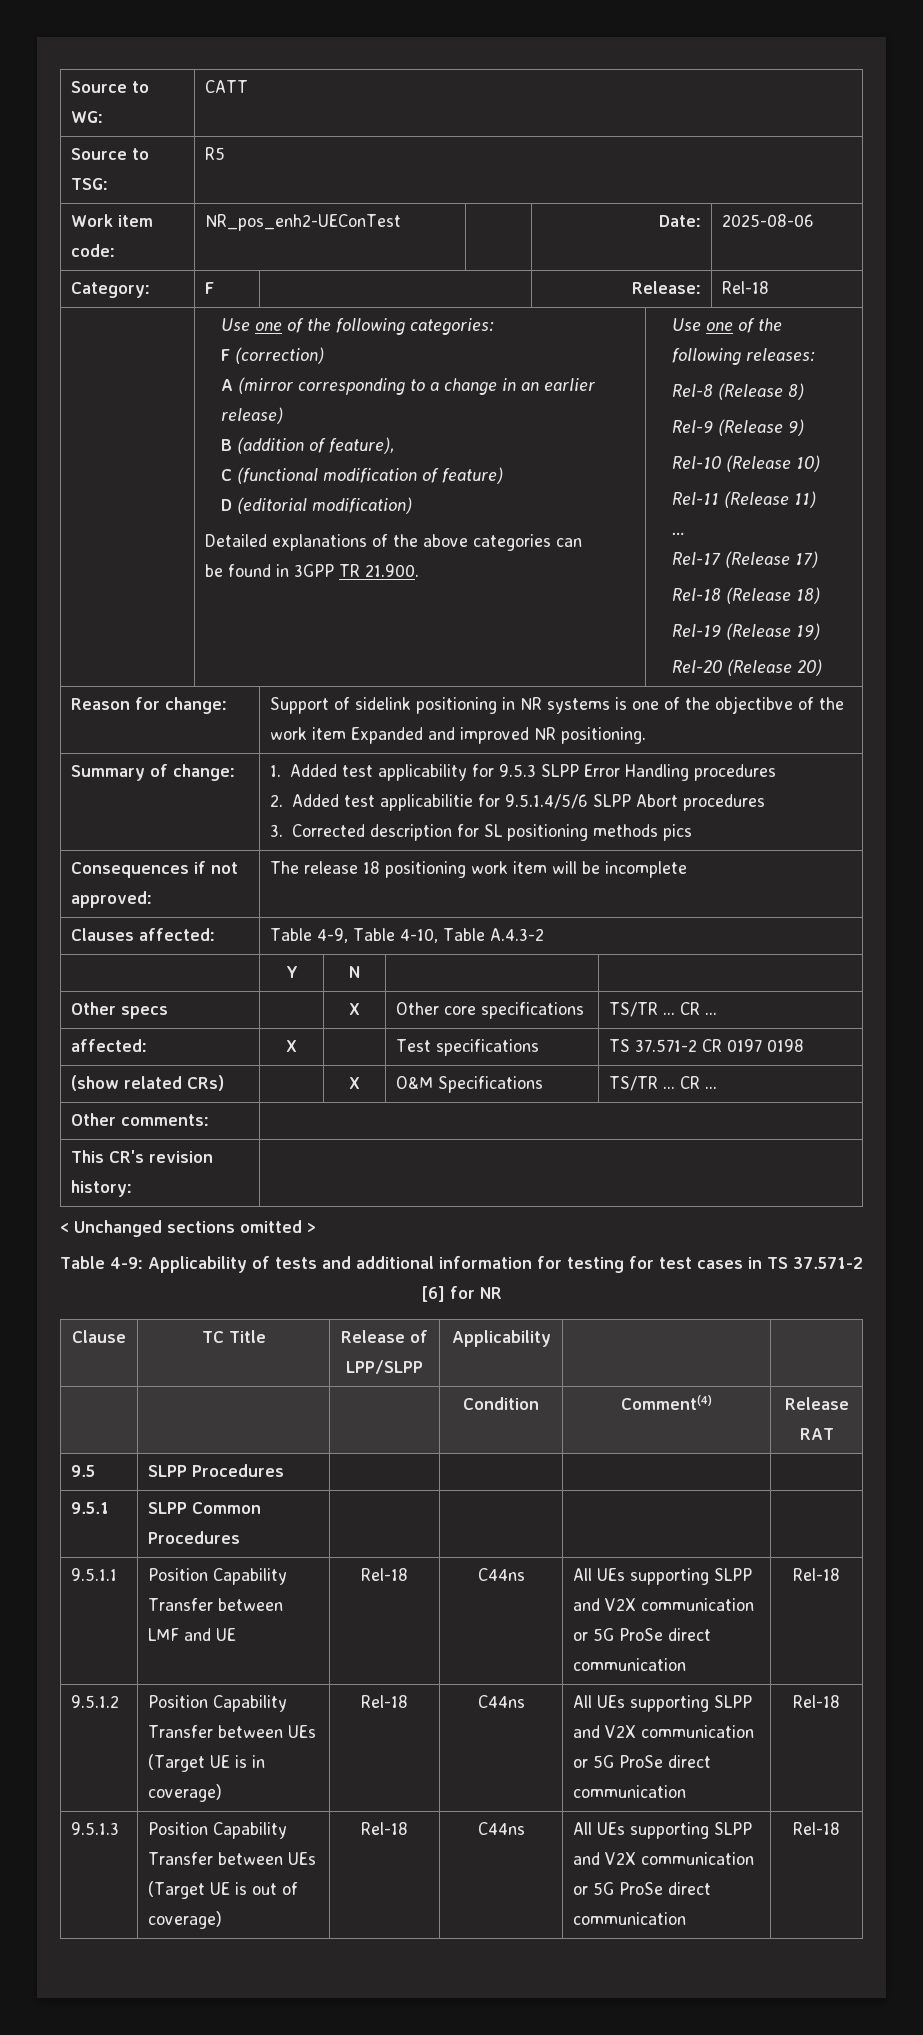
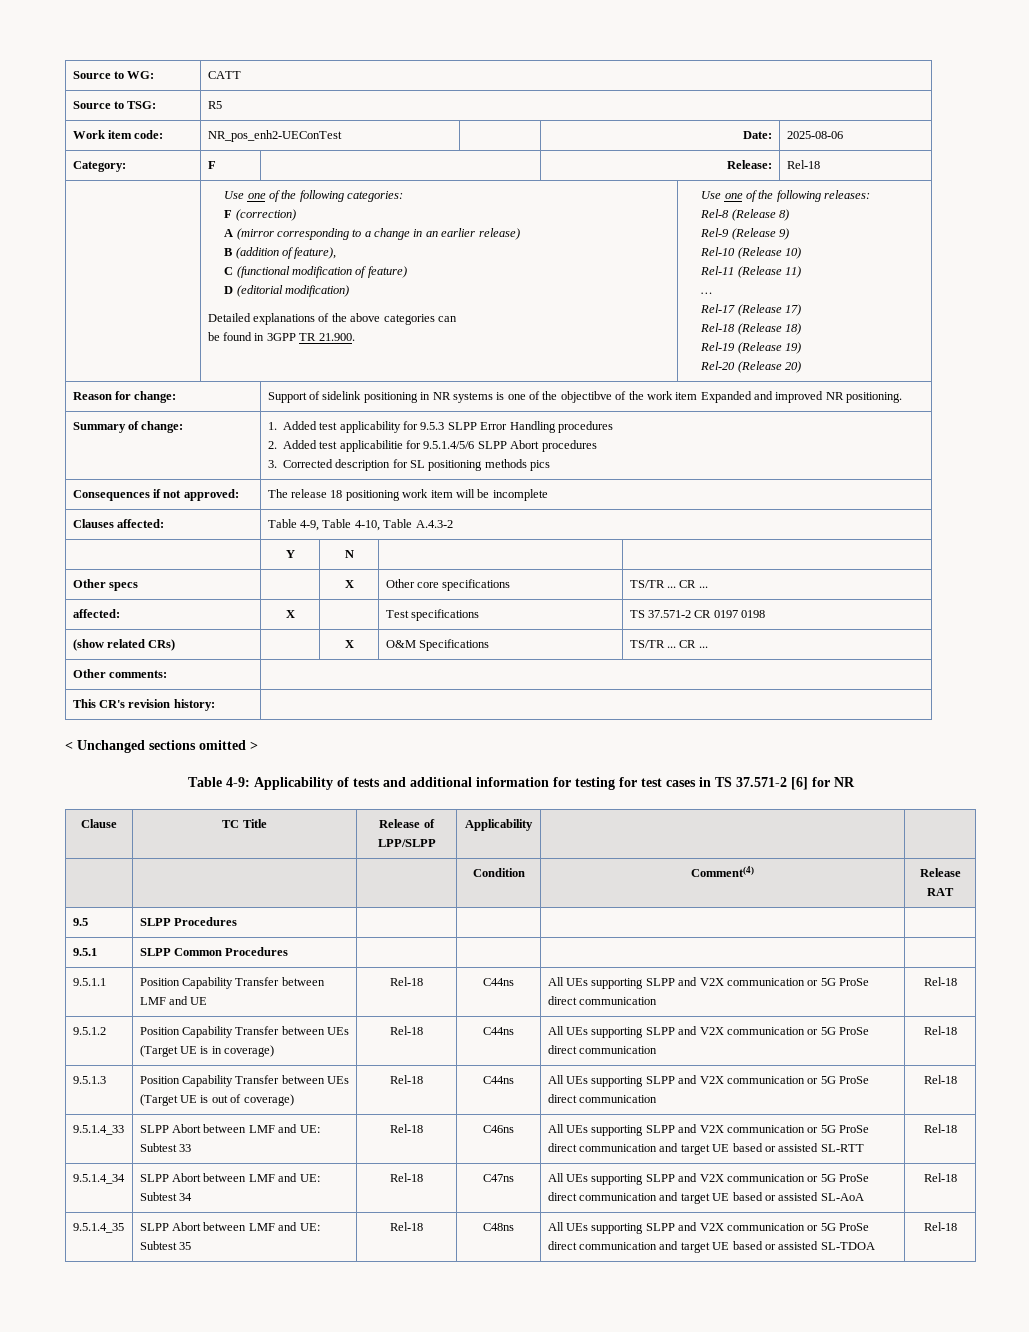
+ 9.5.1.4_33 | SLPP Abort between LMF and UE: Subtest 33 | Rel-18 | C46ns | All UEs supporting SLPP and V2X communication or 5G ProSe direct communication and target UE based or assisted SL-RTT | Rel-18
+ 9.5.1.4_34 | SLPP Abort between LMF and UE: Subtest 34 | Rel-18 | C47ns | All UEs supporting SLPP and V2X communication or 5G ProSe direct communication and target UE based or assisted SL-AoA | Rel-18
+ 9.5.1.4_35 | SLPP Abort between LMF and UE: Subtest 35 | Rel-18 | C48ns | All UEs supporting SLPP and V2X communication or 5G ProSe direct communication and target UE based or assisted SL-TDOA | Rel-18

